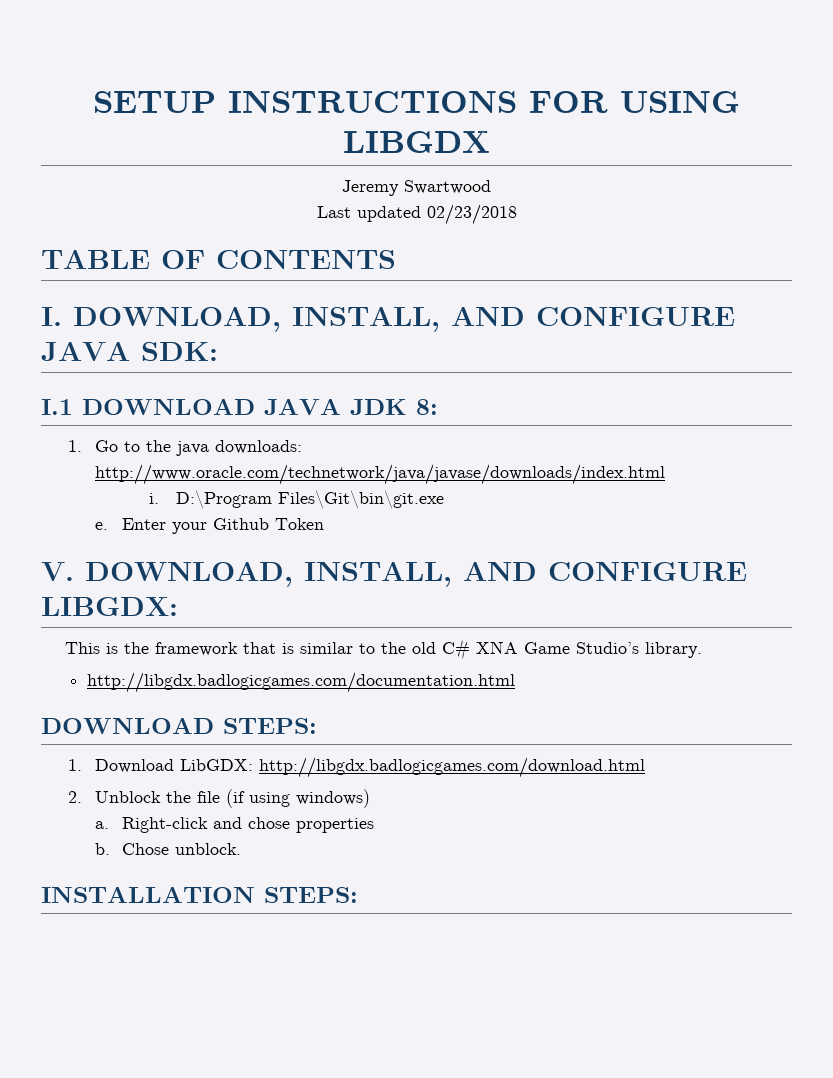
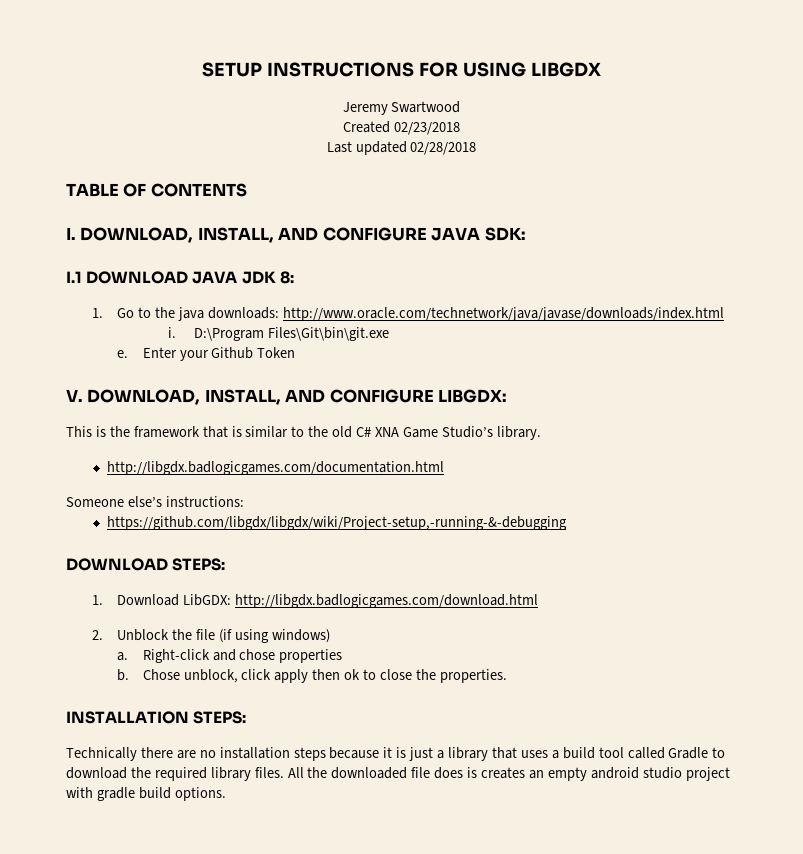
+ Created 02/23/2018
- Last updated 02/23/2018
+ Last updated 02/28/2018
+ Someone else’s instructions:
+ https://github.com/libgdx/libgdx/wiki/Project-setup,-running-&-debugging
- Chose unblock.
+ Chose unblock, click apply then ok to close the properties.
  INSTALLATION STEPS:
+ Technically there are no installation steps because it is just a library that uses a build tool called Gradle to download the required library files. All the downloaded file does is creates an empty android studio project with gradle build options.

